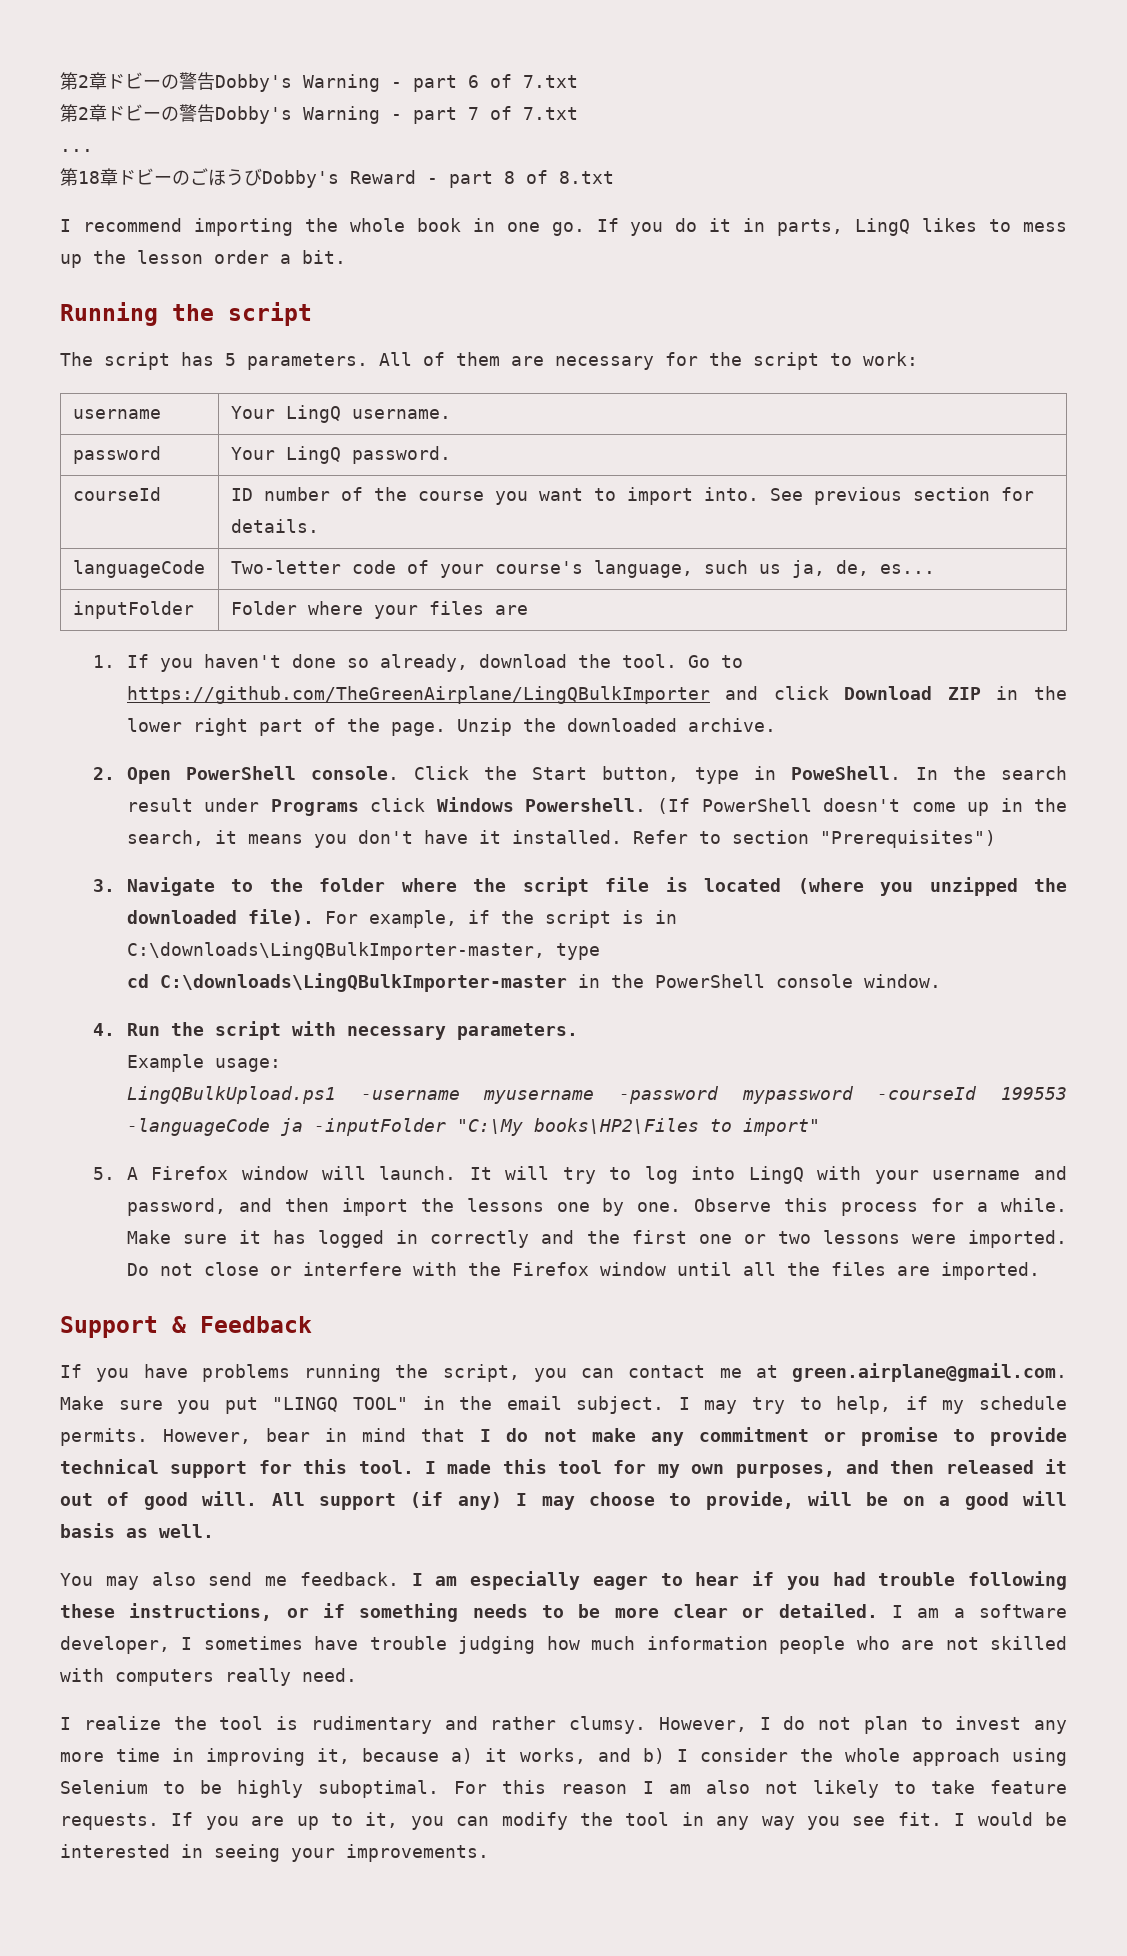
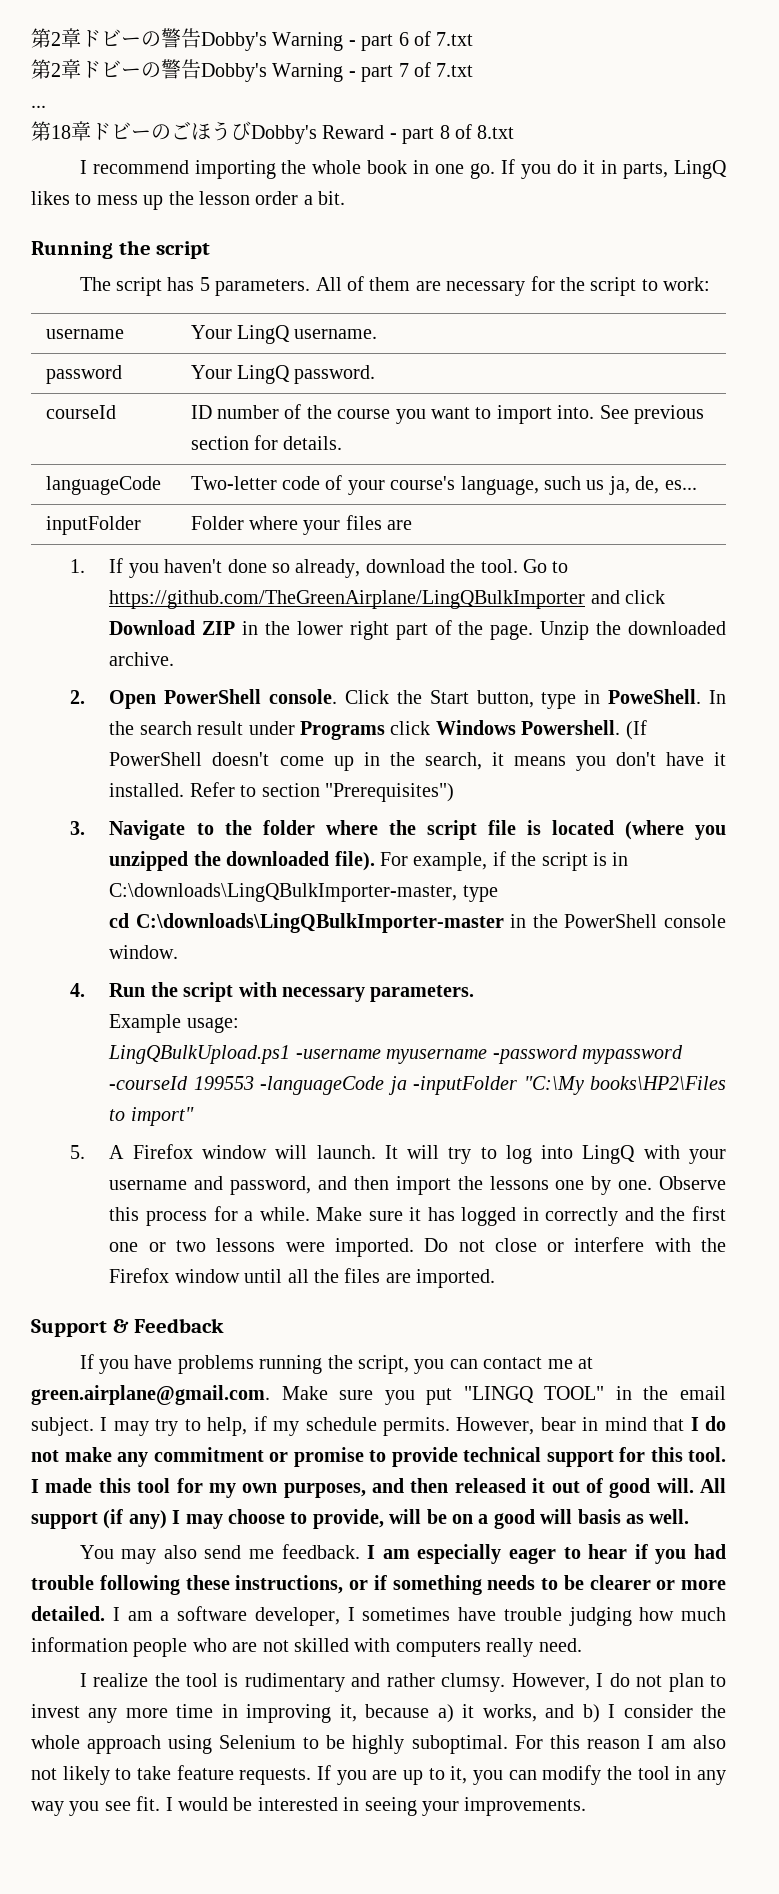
- I am especially eager to hear if you had trouble following these instructions, or if something needs to be more clear or detailed.
+ I am especially eager to hear if you had trouble following these instructions, or if something needs to be clearer or more detailed.

